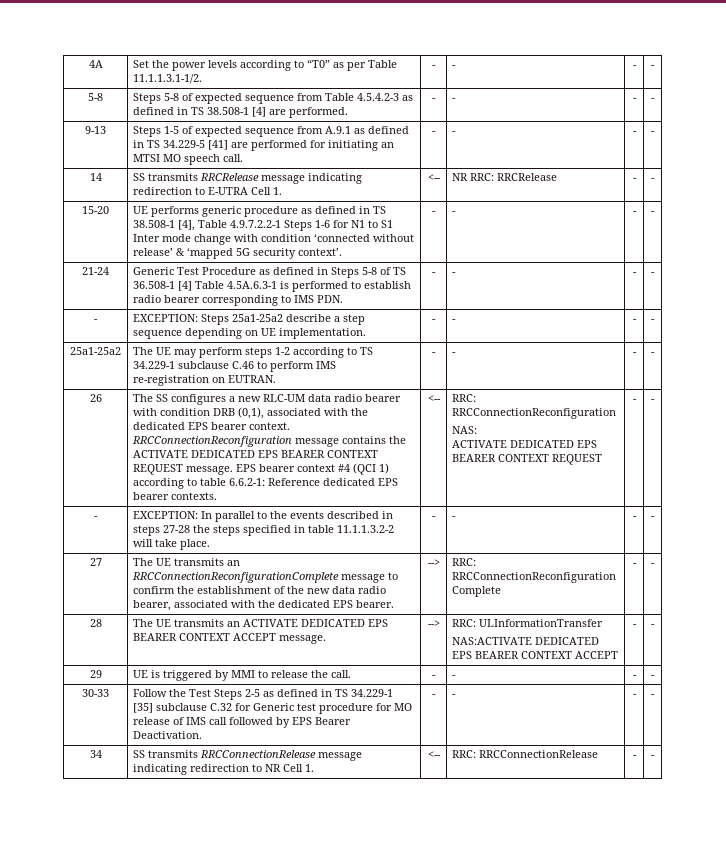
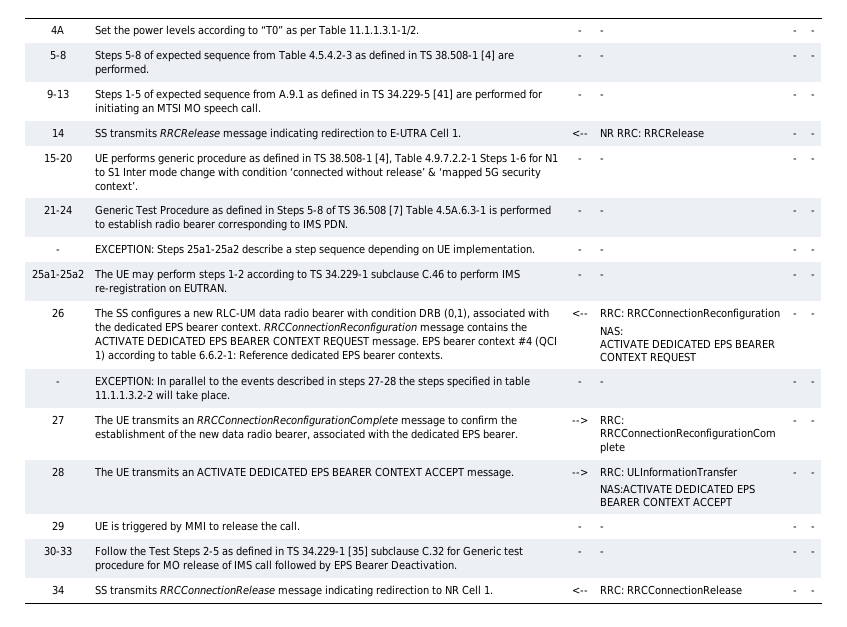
- 21-24 | Generic Test Procedure as defined in Steps 5-8 of TS 36.508-1 [4] Table 4.5A.6.3-1 is performed to establish radio bearer corresponding to IMS PDN. | - | - | - | -
+ 21-24 | Generic Test Procedure as defined in Steps 5-8 of TS 36.508 [7] Table 4.5A.6.3-1 is performed to establish radio bearer corresponding to IMS PDN. | - | - | - | -

